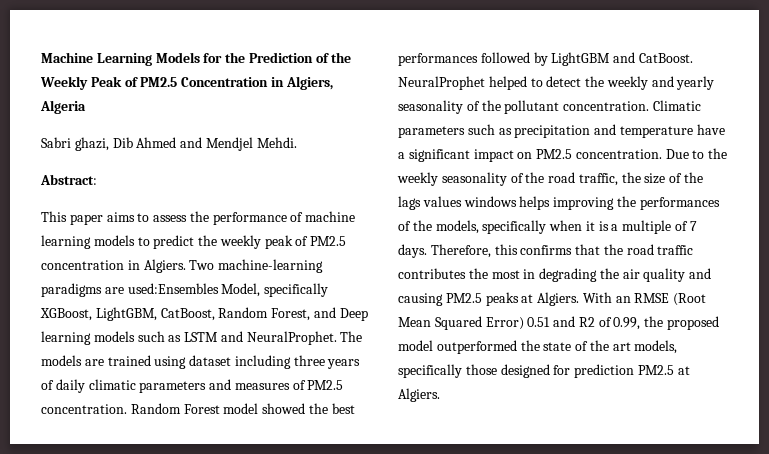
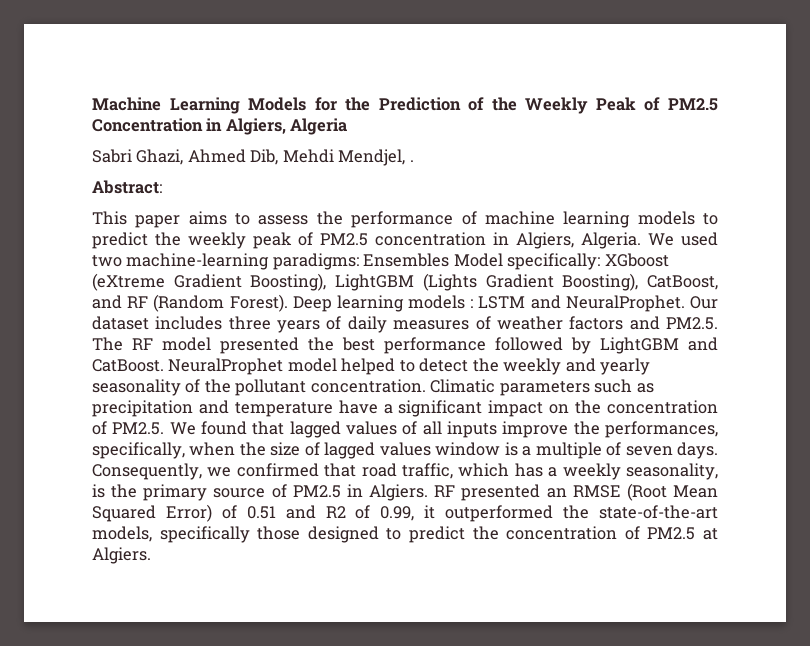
- Sabri ghazi, Dib Ahmed and Mendjel Mehdi.
+ Sabri Ghazi, Ahmed Dib, Mehdi Mendjel, .
- This paper aims to assess the performance of machine learning models to predict the weekly peak of PM2.5 concentration in Algiers. Two machine-learning paradigms are used:Ensembles Model, specifically XGBoost, LightGBM, CatBoost, Random Forest, and Deep learning models such as LSTM and NeuralProphet.
+ This paper aims to assess the performance of machine learning models to predict the weekly peak of PM2.5 concentration in Algiers, Algeria. We used two machine-learning paradigms: Ensembles Model specifically: XGboost (eXtreme Gradient Boosting), LightGBM (Lights Gradient Boosting), CatBoost, and RF (Random Forest). Deep learning models : LSTM and NeuralProphet.
- The models are trained using dataset including three years of daily climatic parameters and measures of PM2.5 concentration. Random Forest model showed the best performances followed by LightGBM and CatBoost.
+ Our dataset includes three years of daily measures of weather factors and PM2.5. The RF model presented the best performance followed by LightGBM and CatBoost.
- NeuralProphet helped to detect the weekly and yearly seasonality of the pollutant concentration.
+ NeuralProphet model helped to detect the weekly and yearly seasonality of the pollutant concentration.
- Climatic parameters such as precipitation and temperature have a significant impact on PM2.5 concentration. Due to the weekly seasonality of the road traffic, the size of the lags values windows helps improving the performances of the models, specifically when it is a multiple of 7 days. Therefore, this confirms that the road traffic contributes the most in degrading the air quality and causing PM2.5 peaks at Algiers. With an RMSE (Root Mean Squared Error) 0.51 and R2 of 0.99, the proposed model outperformed the state of the art models, specifically those designed for prediction PM2.5 at Algiers.
+ Climatic parameters such as precipitation and temperature have a significant impact on the concentration of PM2.5. We found that lagged values of all inputs improve the performances, specifically, when the size of lagged values window is a multiple of seven days. Consequently, we confirmed that road traffic, which has a weekly seasonality, is the primary source of PM2.5 in Algiers. RF presented an RMSE (Root Mean Squared Error) of 0.51 and R2 of 0.99, it outperformed the state-of-the-art models, specifically those designed to predict the concentration of PM2.5 at Algiers.

